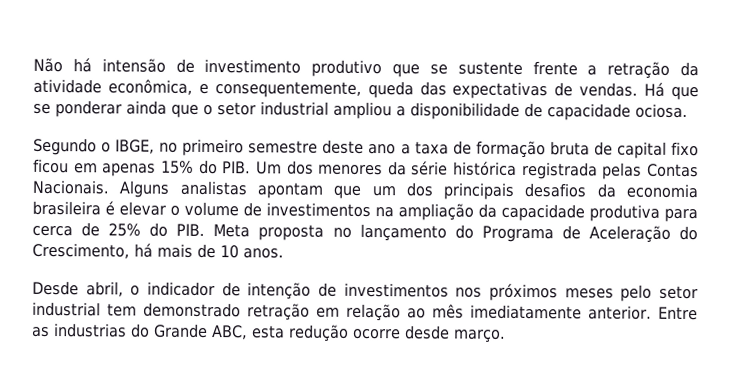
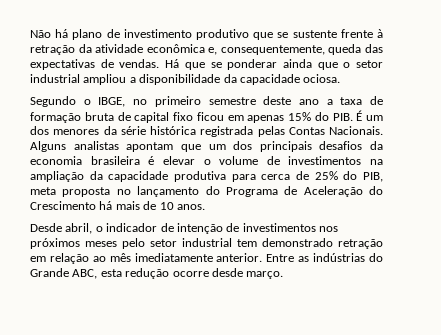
- Não há intensão de investimento produtivo que se sustente frente a retração da atividade econômica, e consequentemente, queda das expectativas de vendas.
+ Não há plano de investimento produtivo que se sustente frente à retração da atividade econômica e, consequentemente, queda das expectativas de vendas.
- Há que se ponderar ainda que o setor industrial ampliou a disponibilidade de capacidade ociosa.
+ Há que se ponderar ainda que o setor industrial ampliou a disponibilidade da capacidade ociosa.
- Segundo o IBGE, no primeiro semestre deste ano a taxa de formação bruta de capital fixo ficou em apenas 15% do PIB. Um dos menores da série histórica registrada pelas Contas Nacionais.
+ Segundo o IBGE, no primeiro semestre deste ano a taxa de formação bruta de capital fixo ficou em apenas 15% do PIB. É um dos menores da série histórica registrada pelas Contas Nacionais.
- Alguns analistas apontam que um dos principais desafios da economia brasileira é elevar o volume de investimentos na ampliação da capacidade produtiva para cerca de 25% do PIB. Meta proposta no lançamento do Programa de Aceleração do Crescimento, há mais de 10 anos.
+ Alguns analistas apontam que um dos principais desafios da economia brasileira é elevar o volume de investimentos na ampliação da capacidade produtiva para cerca de 25% do PIB, meta proposta no lançamento do Programa de Aceleração do Crescimento há mais de 10 anos.
- Entre as industrias do Grande ABC, esta redução ocorre desde março.
+ Entre as indústrias do Grande ABC, esta redução ocorre desde março.

